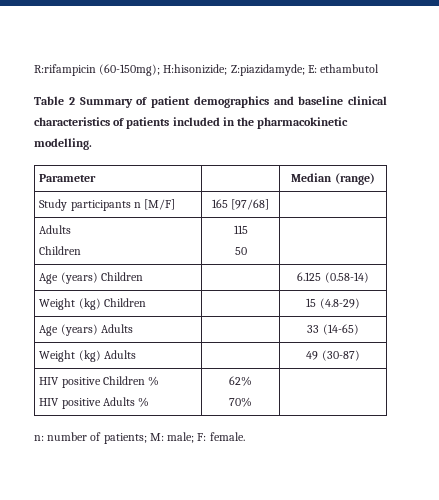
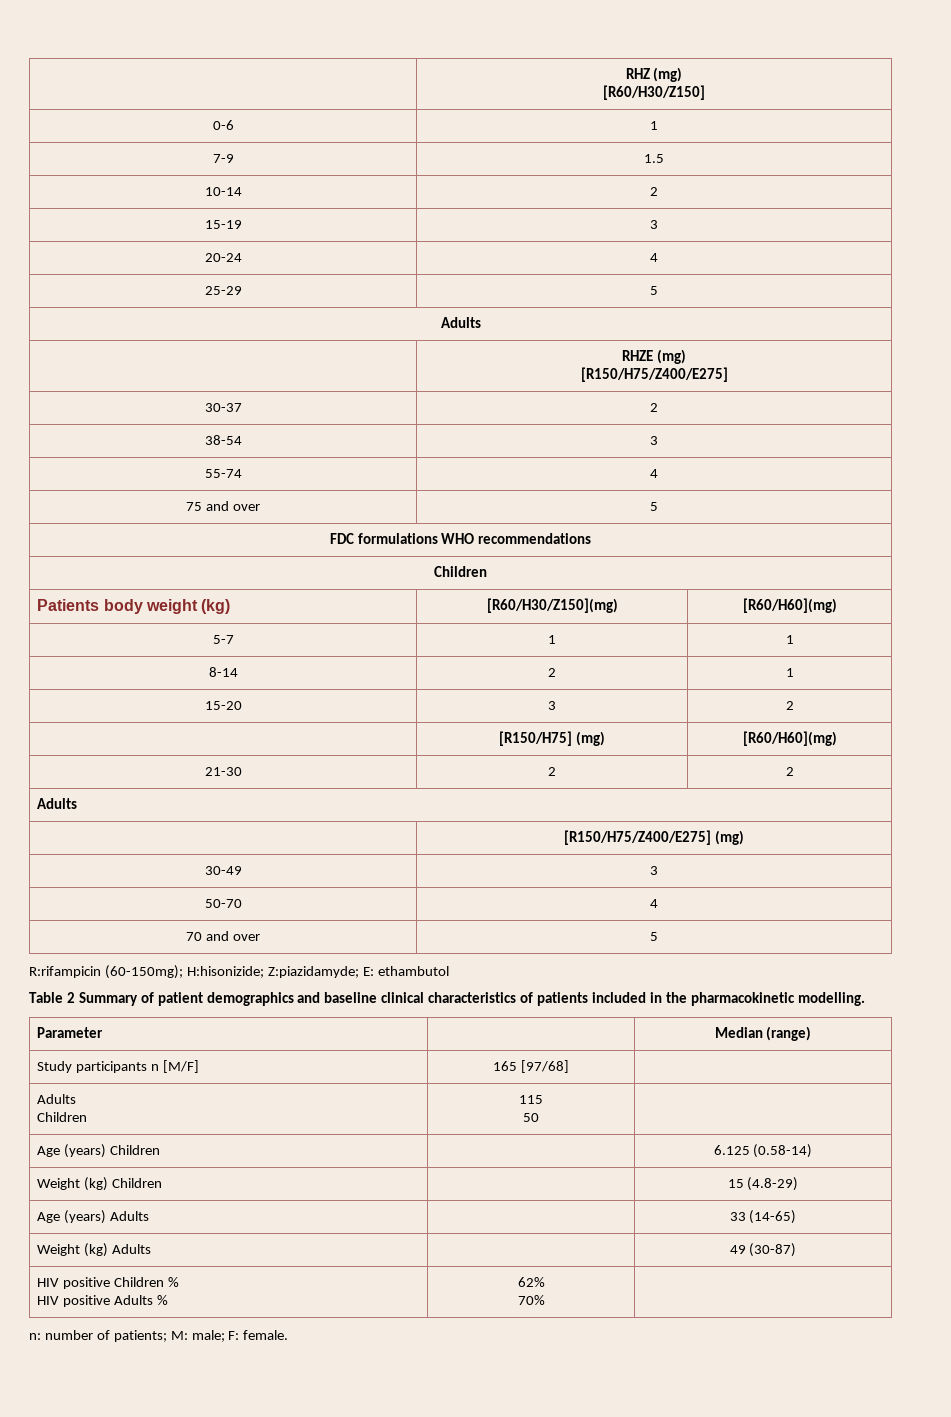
+ | RHZ (mg)
+ [R60/H30/Z150]
+ 0-6 | 1
+ 7-9 | 1.5
+ 10-14 | 2
+ 15-19 | 3
+ 20-24 | 4
+ 25-29 | 5
+ Adults
+ | RHZE (mg)
+ [R150/H75/Z400/E275]
+ 30-37 | 2
+ 38-54 | 3
+ 55-74 | 4
+ 75 and over | 5
+ FDC formulations WHO recommendations
+ Children
+ Patients body weight (kg) | [R60/H30/Z150](mg) | [R60/H60](mg)
+ 5-7 | 1 | 1
+ 8-14 | 2 | 1
+ 15-20 | 3 | 2
+ | [R150/H75] (mg) | [R60/H60](mg)
+ 21-30 | 2 | 2
+ Adults
+ | [R150/H75/Z400/E275] (mg)
+ 30-49 | 3
+ 50-70 | 4
+ 70 and over | 5

